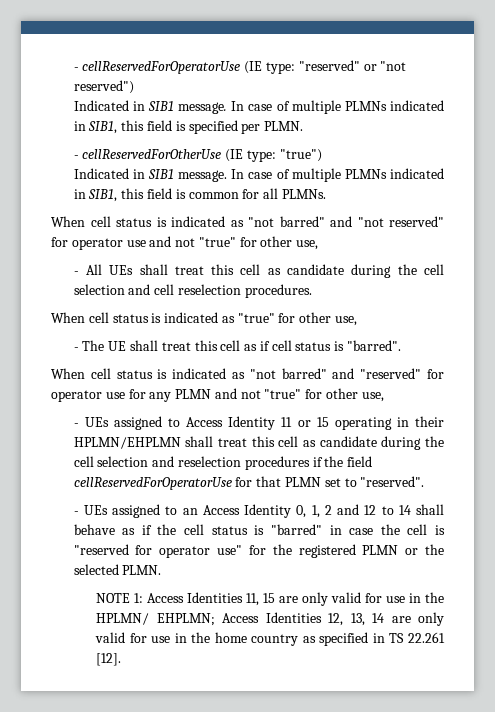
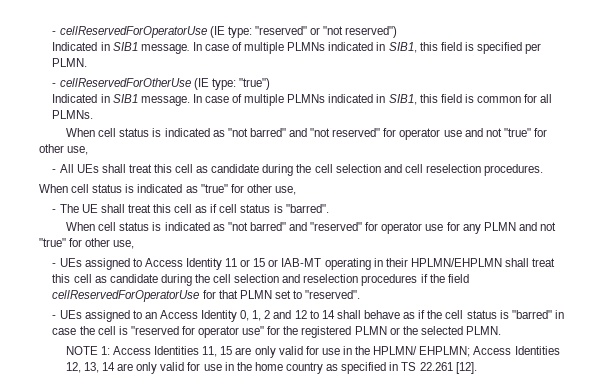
- - UEs assigned to Access Identity 11 or 15 operating in their HPLMN/EHPLMN shall treat this cell as candidate during the cell selection and reselection procedures if the field cellReservedForOperatorUse for that PLMN set to "reserved".
+ - UEs assigned to Access Identity 11 or 15 or IAB-MT operating in their HPLMN/EHPLMN shall treat this cell as candidate during the cell selection and reselection procedures if the field cellReservedForOperatorUse for that PLMN set to "reserved".

